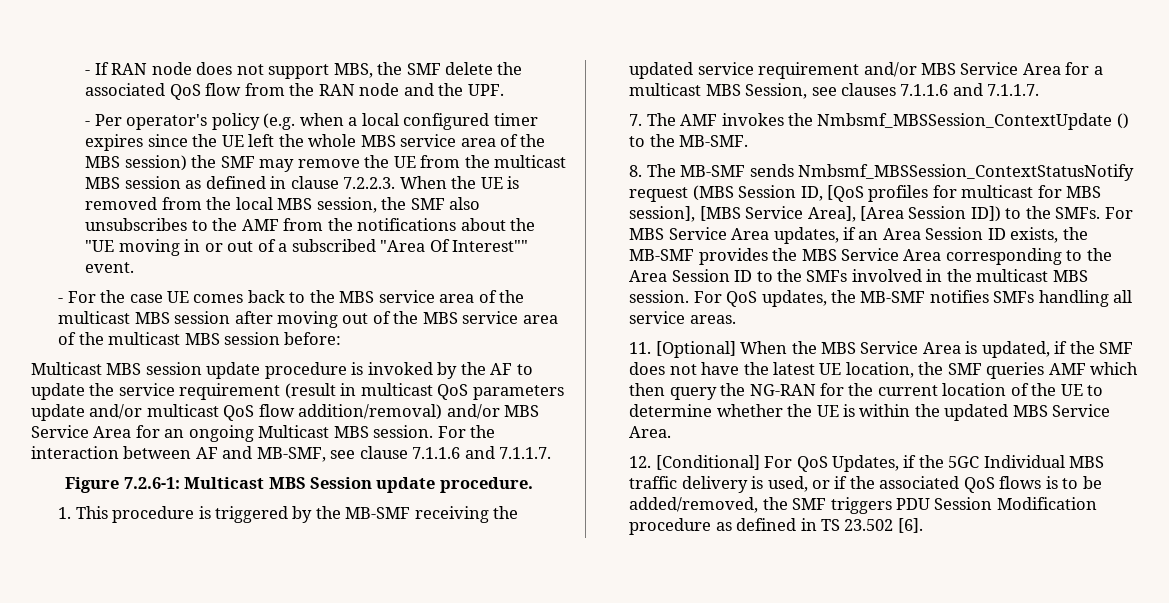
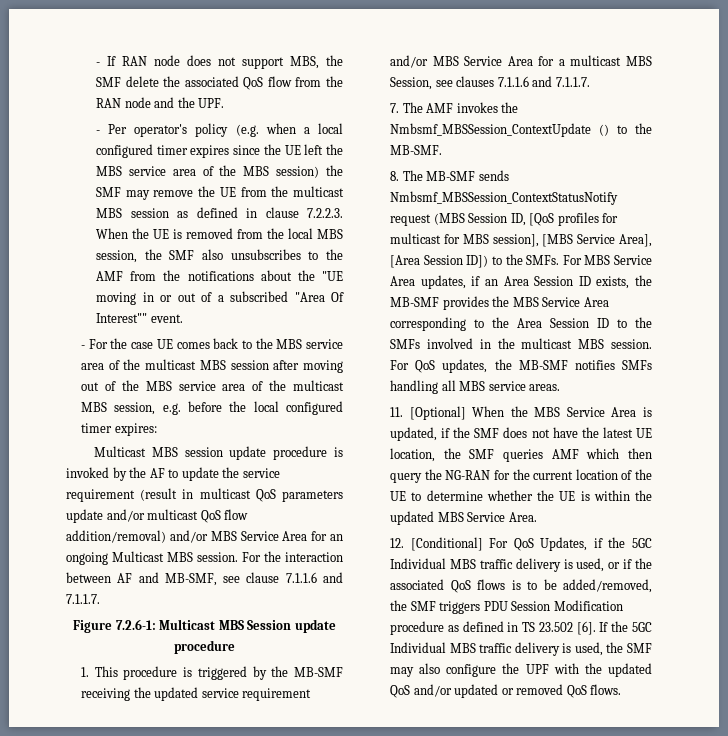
- - Per operator's policy (e.g. when a local configured timer expires since the UE left the whole MBS service area of the MBS session) the SMF may remove the UE from the multicast MBS session as defined in clause 7.2.2.3. When the UE is removed from the local MBS session, the SMF also unsubscribes to the AMF from the notifications about the "UE moving in or out of a subscribed "Area Of Interest"" event.
+ - Per operator's policy (e.g. when a local configured timer expires since the UE left the MBS service area of the MBS session) the SMF may remove the UE from the multicast MBS session as defined in clause 7.2.2.3. When the UE is removed from the local MBS session, the SMF also unsubscribes to the AMF from the notifications about the "UE moving in or out of a subscribed "Area Of Interest"" event.
- - For the case UE comes back to the MBS service area of the multicast MBS session after moving out of the MBS service area of the multicast MBS session before:
+ - For the case UE comes back to the MBS service area of the multicast MBS session after moving out of the MBS service area of the multicast MBS session, e.g. before the local configured timer expires:
- Figure 7.2.6-1: Multicast MBS Session update procedure.
+ Figure 7.2.6-1: Multicast MBS Session update procedure
- For QoS updates, the MB-SMF notifies SMFs handling all service areas.
+ For QoS updates, the MB-SMF notifies SMFs handling all MBS service areas.
+ If the 5GC Individual MBS traffic delivery is used, the SMF may also configure the UPF with the updated QoS and/or updated or removed QoS flows.

